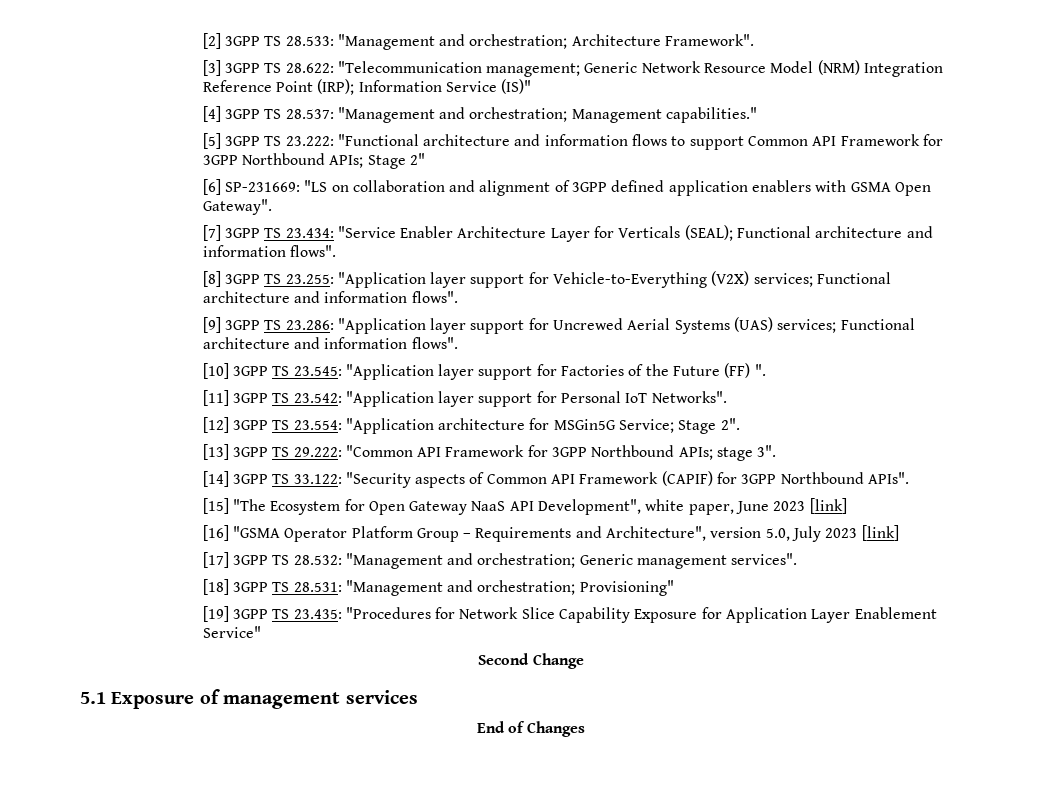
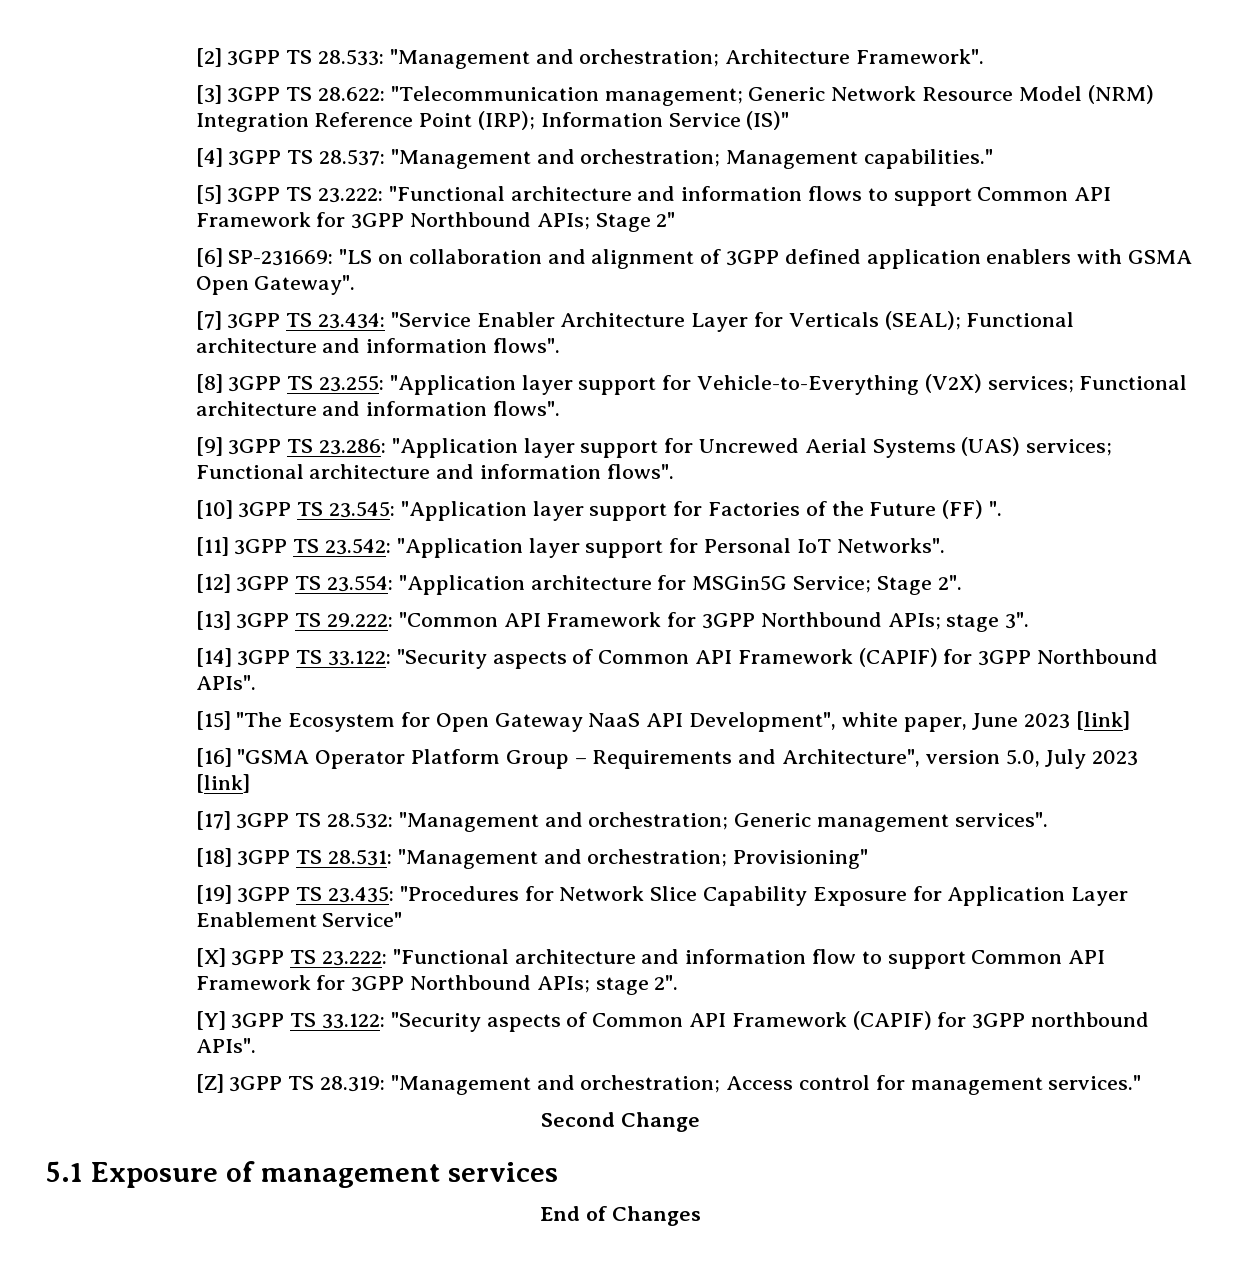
+ [X] 3GPP TS 23.222: "Functional architecture and information flow to support Common API Framework for 3GPP Northbound APIs; stage 2".
+ [Y] 3GPP TS 33.122: "Security aspects of Common API Framework (CAPIF) for 3GPP northbound APIs".
+ [Z] 3GPP TS 28.319: "Management and orchestration; Access control for management services."

